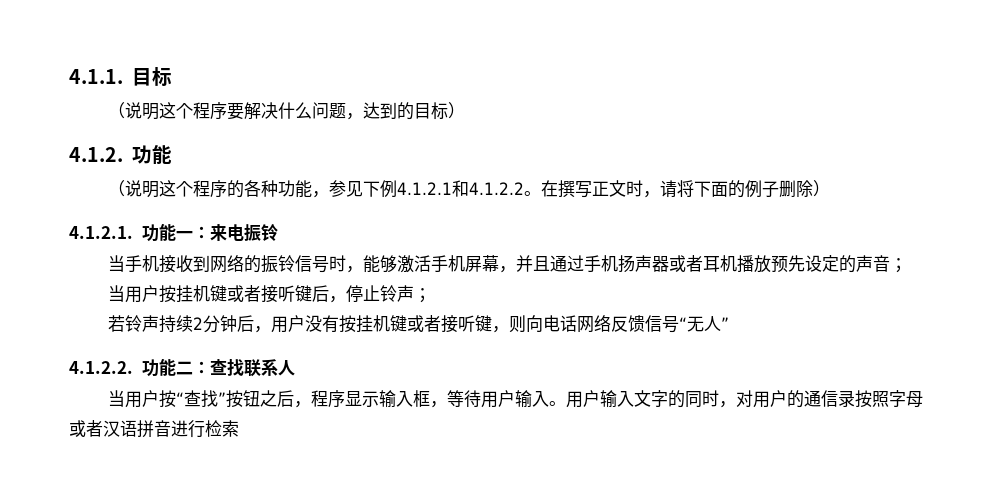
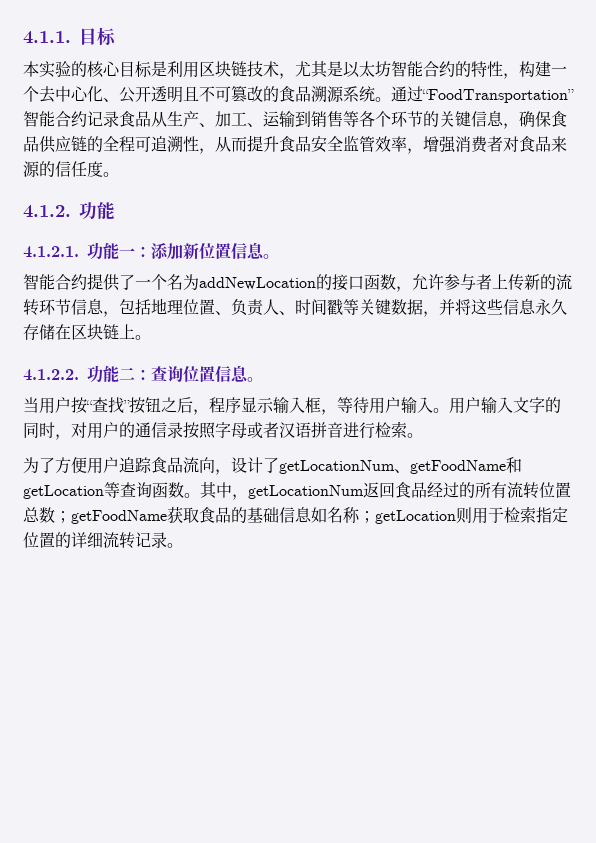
- （说明这个程序要解决什么问题，达到的目标）
+ 本实验的核心目标是利用区块链技术，尤其是以太坊智能合约的特性，构建一个去中心化、公开透明且不可篡改的食品溯源系统。通过“FoodTransportation”智能合约记录食品从生产、加工、运输到销售等各个环节的关键信息，确保食品供应链的全程可追溯性，从而提升食品安全监管效率，增强消费者对食品来源的信任度。
  4.1.2.功能
- （说明这个程序的各种功能，参见下例4.1.2.1和4.1.2.2。在撰写正文时，请将下面的例子删除）
- 4.1.2.1.功能一：来电振铃
- 当手机接收到网络的振铃信号时，能够激活手机屏幕，并且通过手机扬声器或者耳机播放预先设定的声音；
- 当用户按挂机键或者接听键后，停止铃声；
- 若铃声持续2分钟后，用户没有按挂机键或者接听键，则向电话网络反馈信号“无人”
+ 4.1.2.1.功能一：添加新位置信息。
+ 智能合约提供了一个名为addNewLocation的接口函数，允许参与者上传新的流转环节信息，包括地理位置、负责人、时间戳等关键数据，并将这些信息永久存储在区块链上。
- 4.1.2.2.功能二：查找联系人
+ 4.1.2.2.功能二：查询位置信息。
- 用户输入文字的同时，对用户的通信录按照字母或者汉语拼音进行检索
+ 用户输入文字的同时，对用户的通信录按照字母或者汉语拼音进行检索。
+ 为了方便用户追踪食品流向，设计了getLocationNum、getFoodName和getLocation等查询函数。其中，getLocationNum返回食品经过的所有流转位置总数；getFoodName获取食品的基础信息如名称；getLocation则用于检索指定位置的详细流转记录。

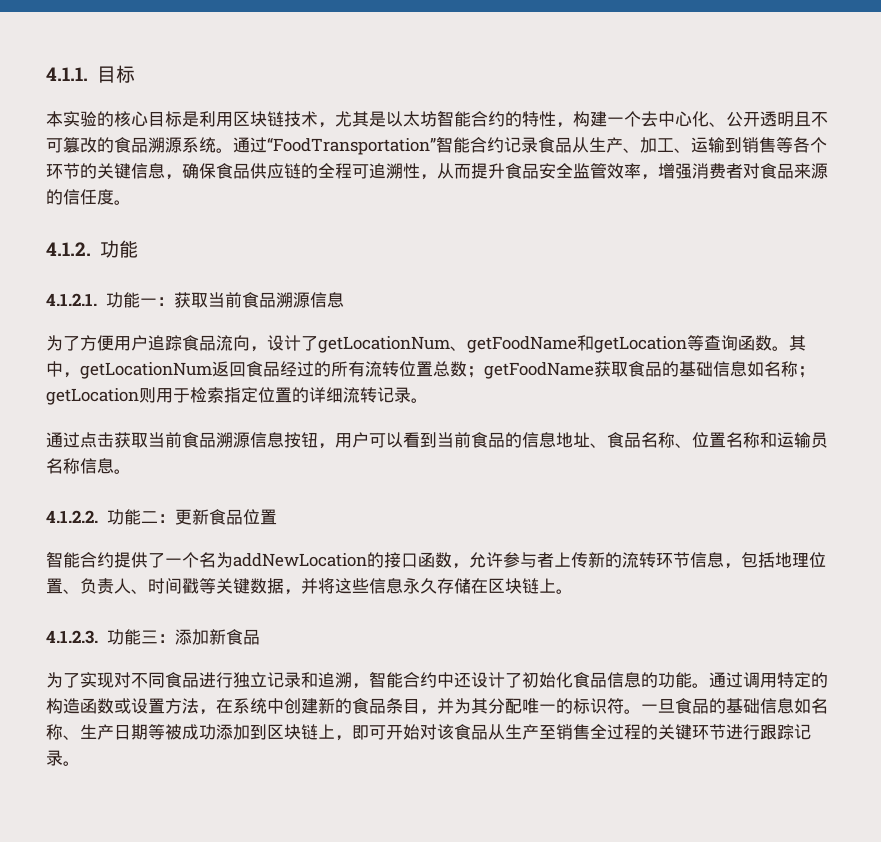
- 4.1.2.1.功能一：添加新位置信息。
- 智能合约提供了一个名为addNewLocation的接口函数，允许参与者上传新的流转环节信息，包括地理位置、负责人、时间戳等关键数据，并将这些信息永久存储在区块链上。
- 4.1.2.2.功能二：查询位置信息。
- 当用户按“查找”按钮之后，程序显示输入框，等待用户输入。用户输入文字的同时，对用户的通信录按照字母或者汉语拼音进行检索。
+ 4.1.2.1.功能一：获取当前食品溯源信息
+ 通过点击获取当前食品溯源信息按钮，用户可以看到当前食品的信息地址、食品名称、位置名称和运输员名称信息。
+ 4.1.2.2.功能二：更新食品位置
+ 智能合约提供了一个名为addNewLocation的接口函数，允许参与者上传新的流转环节信息，包括地理位置、负责人、时间戳等关键数据，并将这些信息永久存储在区块链上。
+ 4.1.2.3.功能三：添加新食品
+ 为了实现对不同食品进行独立记录和追溯，智能合约中还设计了初始化食品信息的功能。通过调用特定的构造函数或设置方法，在系统中创建新的食品条目，并为其分配唯一的标识符。一旦食品的基础信息如名称、生产日期等被成功添加到区块链上，即可开始对该食品从生产至销售全过程的关键环节进行跟踪记录。

